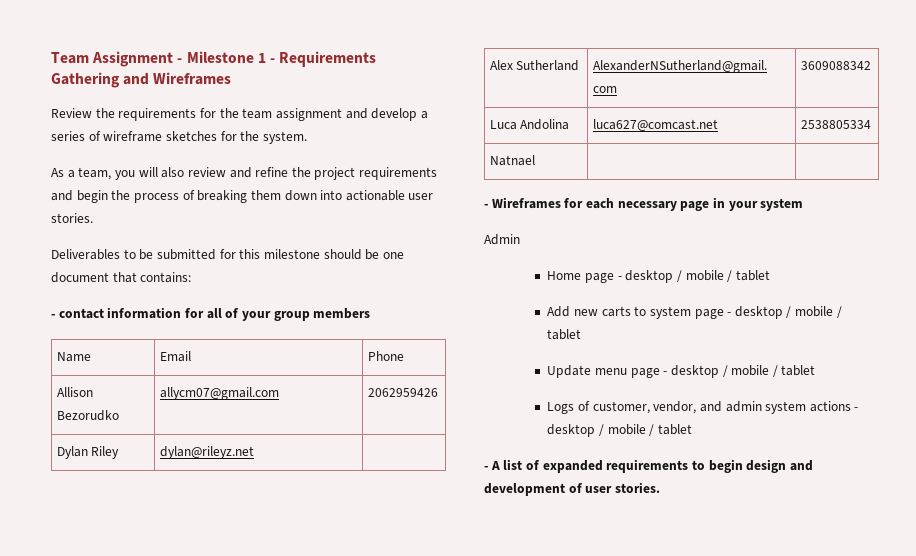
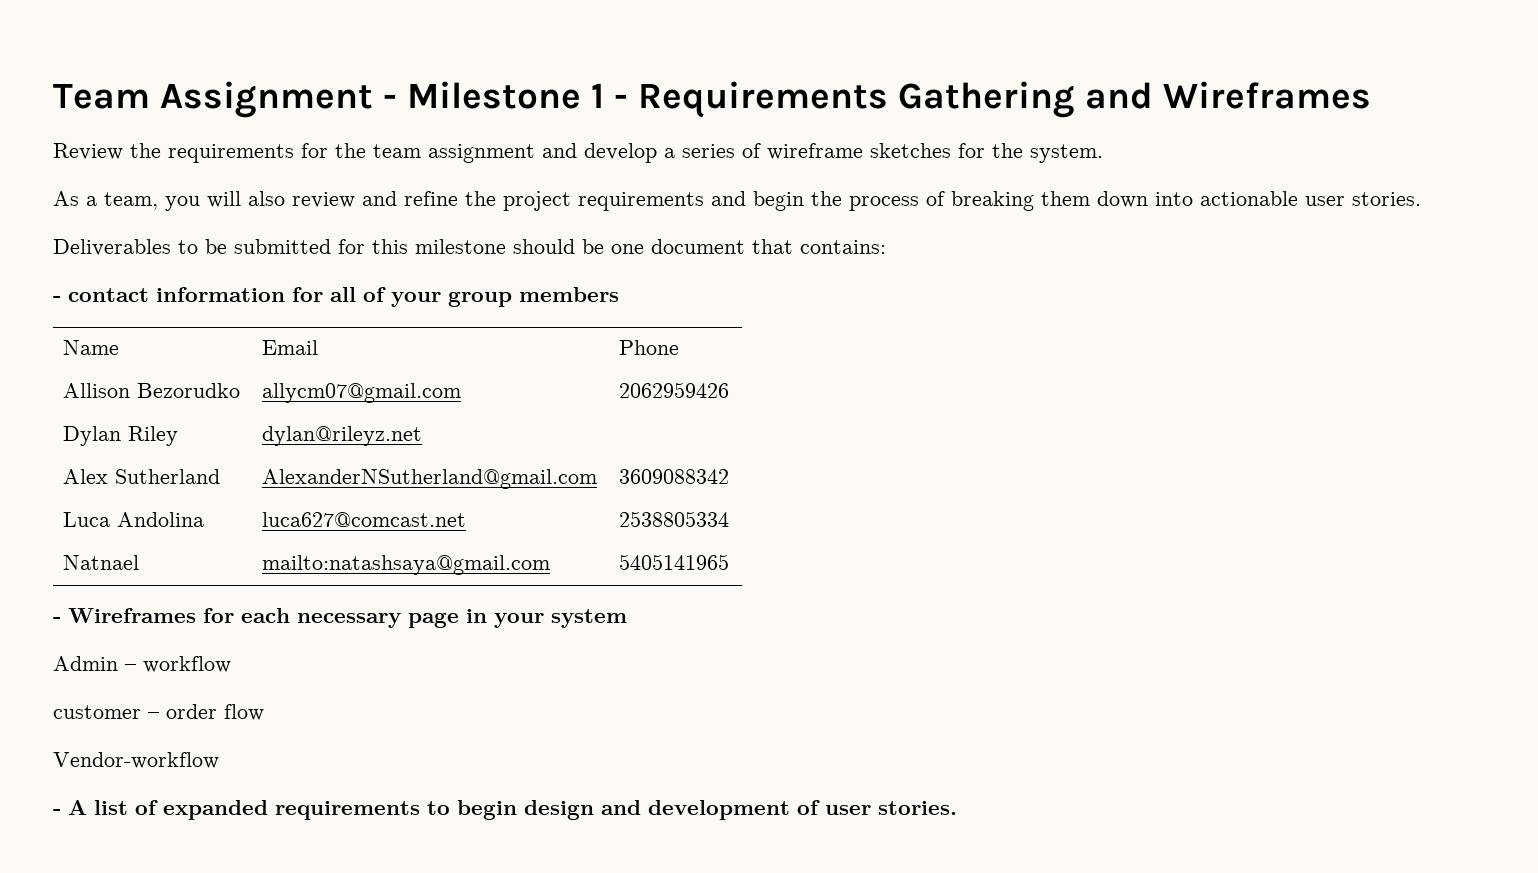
- Natnael | |
+ Natnael | mailto:natashsaya@gmail.com | 5405141965
- Admin
- Home page - desktop / mobile / tablet
- Add new carts to system page - desktop / mobile / tablet
- Update menu page - desktop / mobile / tablet
- Logs of customer, vendor, and admin system actions - desktop / mobile / tablet
+ Admin – workflow
+ customer – order flow
+ Vendor-workflow

